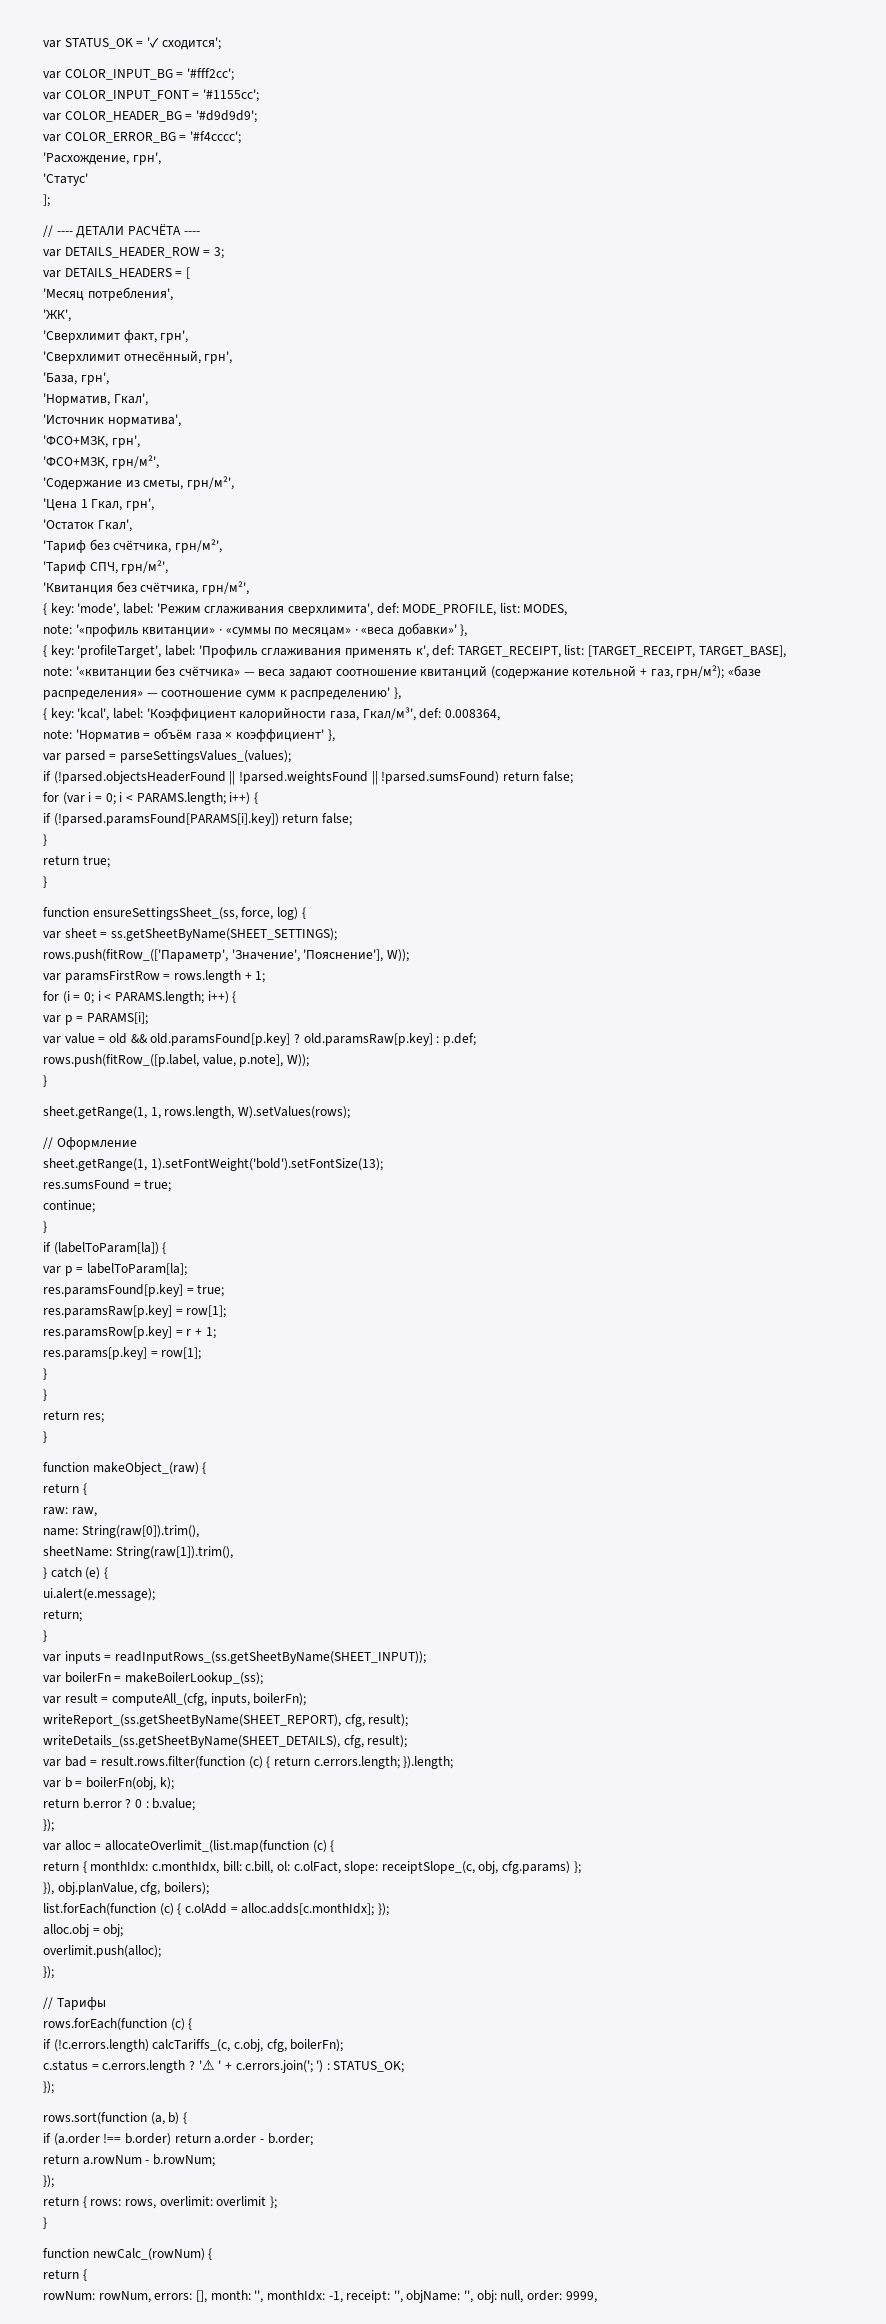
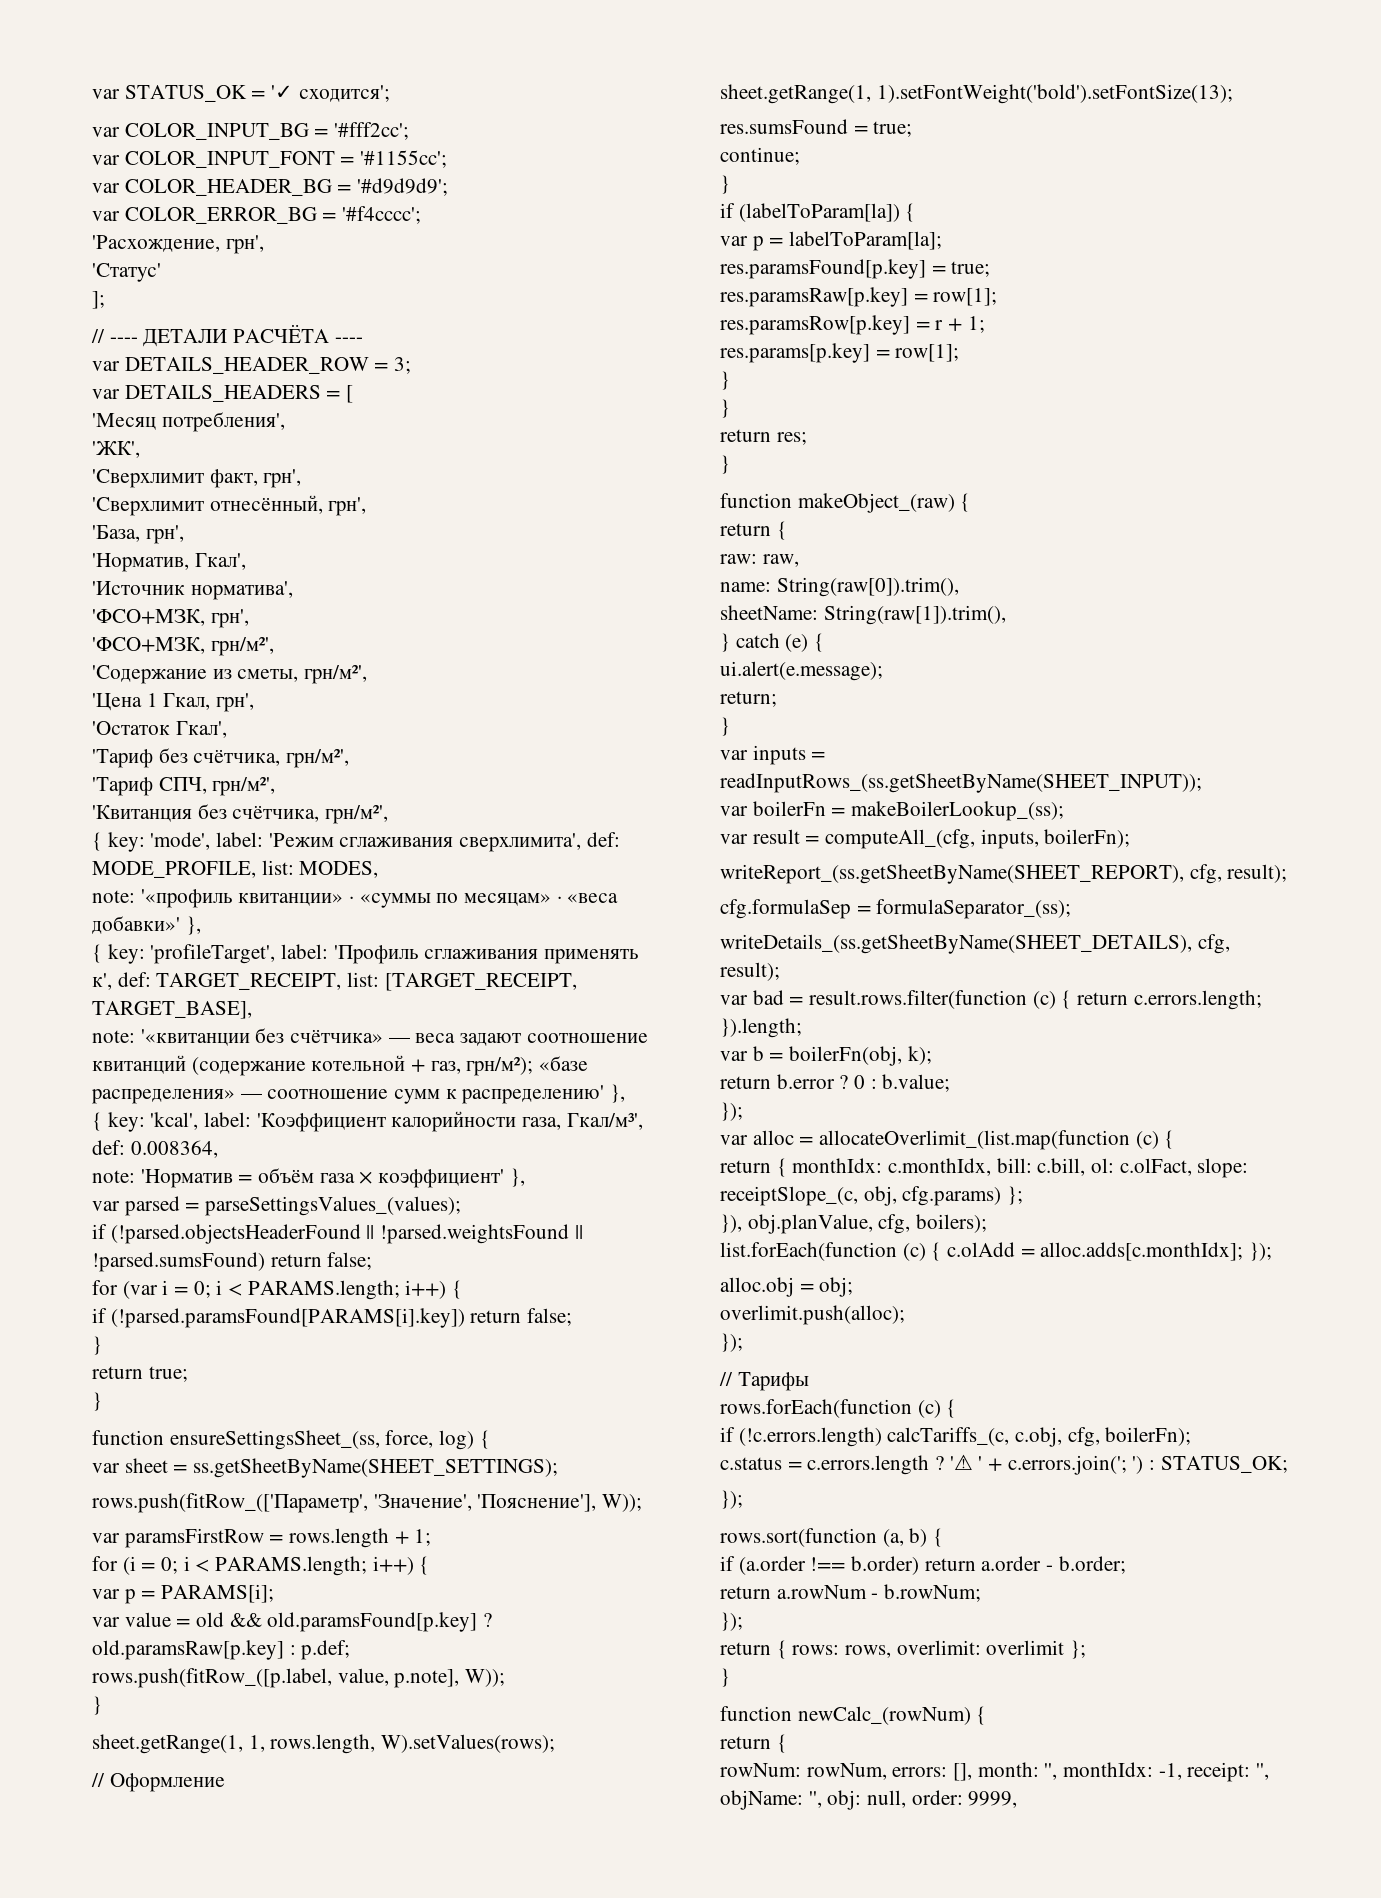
+ cfg.formulaSep = formulaSeparator_(ss);

